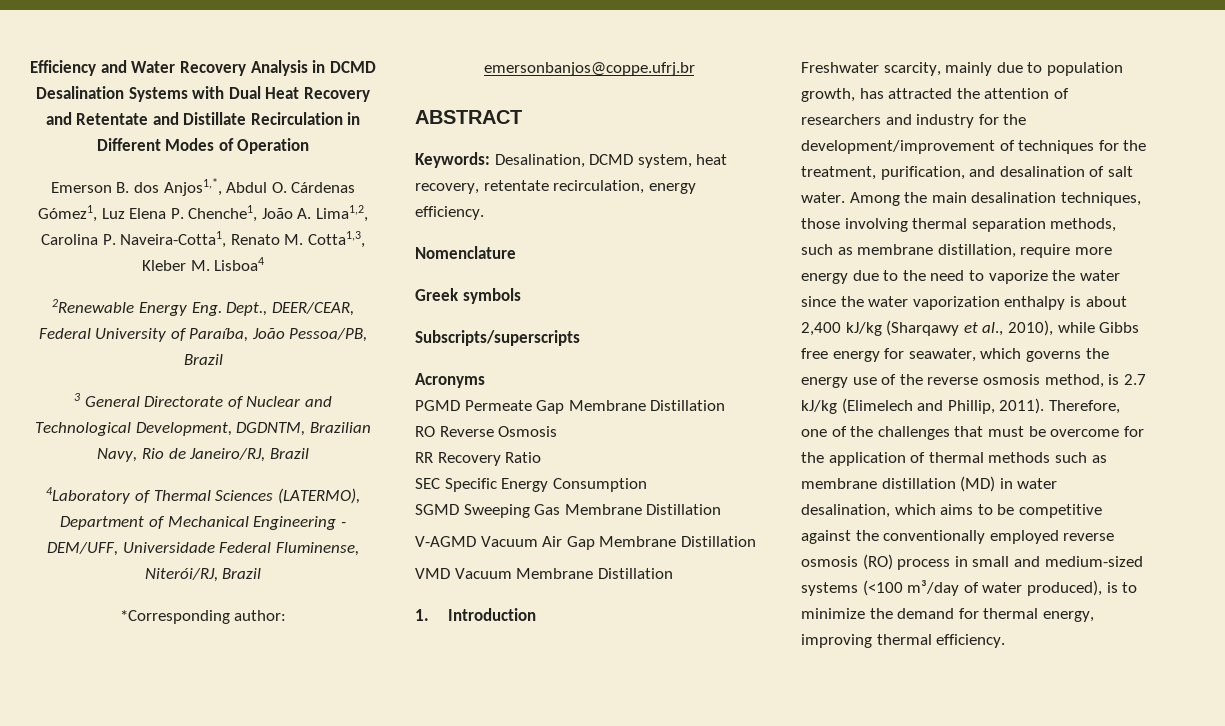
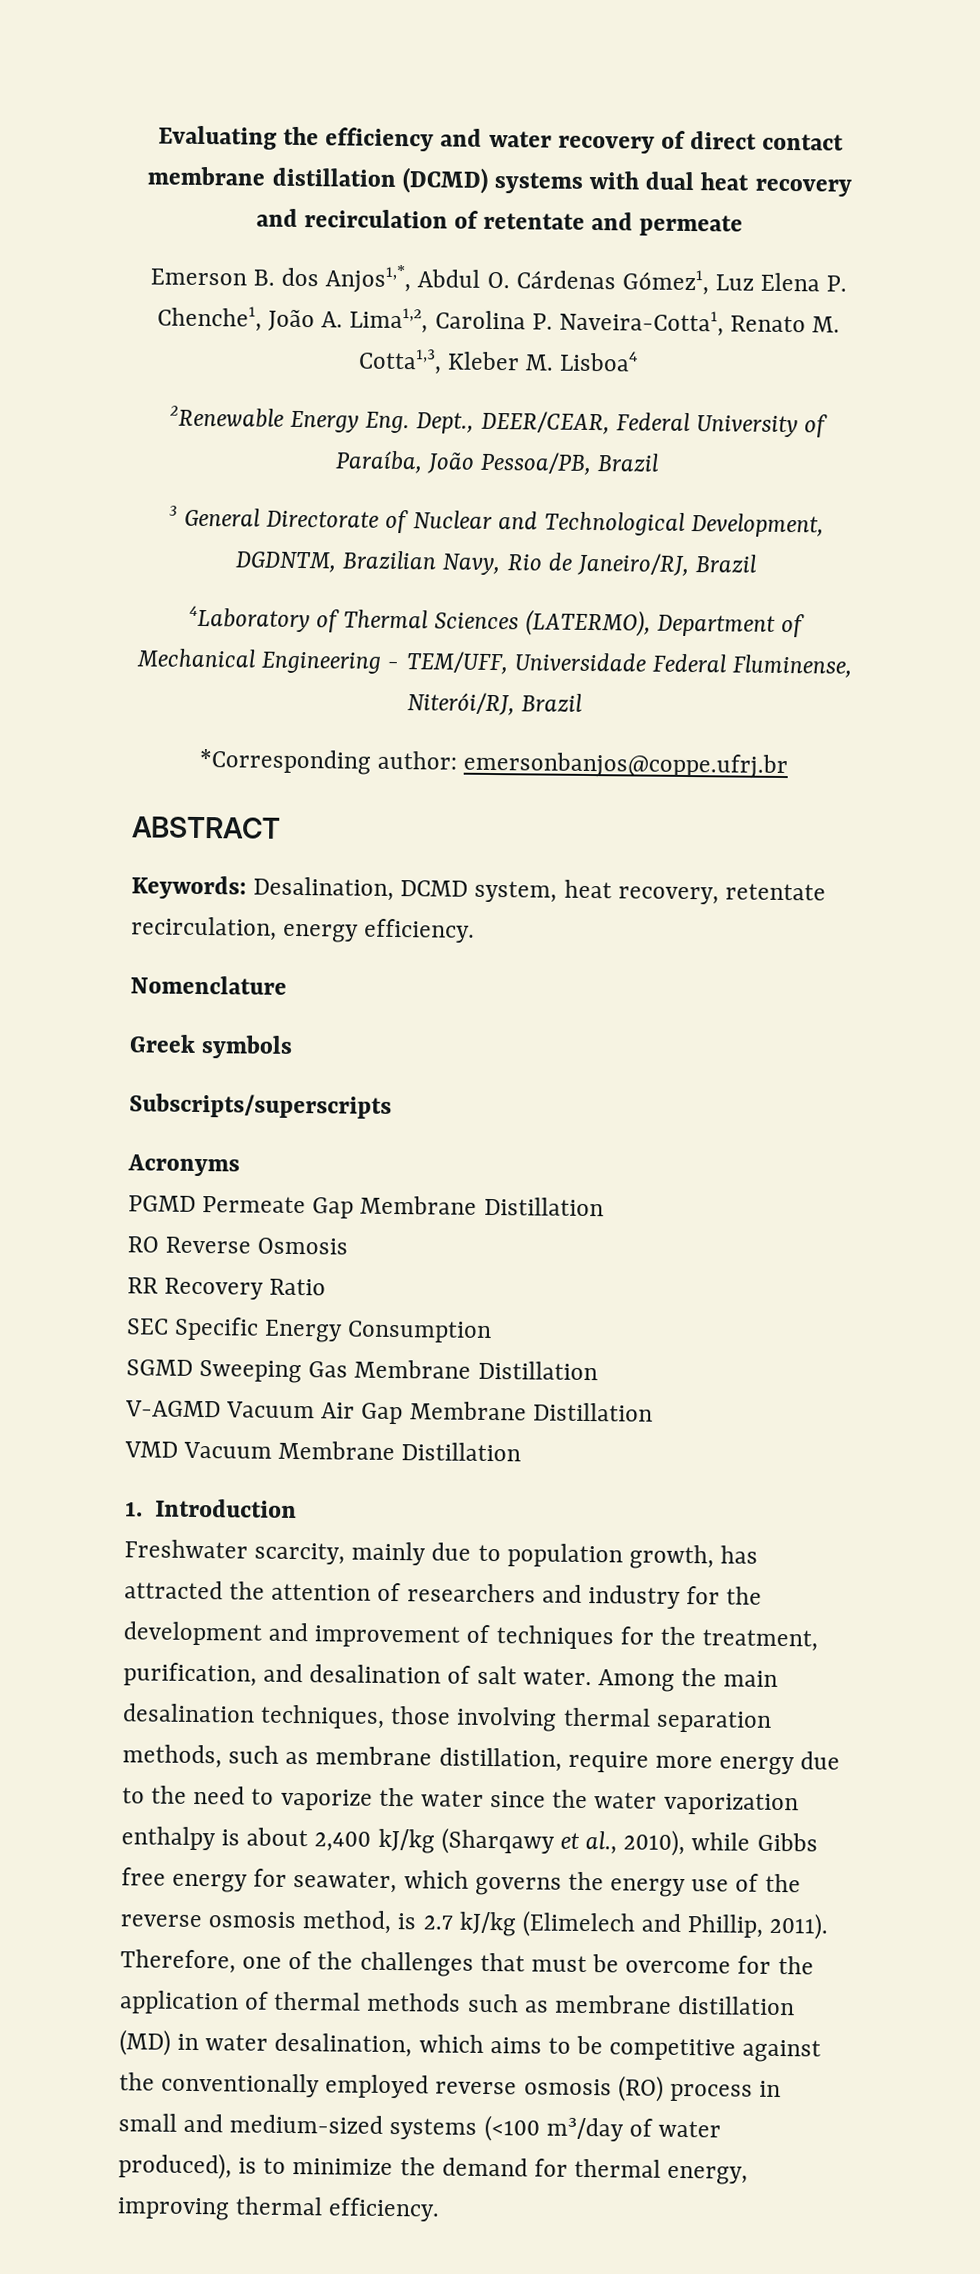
- Efficiency and Water Recovery Analysis in DCMD Desalination Systems with Dual Heat Recovery and Retentate and Distillate Recirculation in Different Modes of Operation
+ Evaluating the efficiency and water recovery of direct contact membrane distillation (DCMD) systems with dual heat recovery and recirculation of retentate and permeate
- 4Laboratory of Thermal Sciences (LATERMO), Department of Mechanical Engineering - DEM/UFF, Universidade Federal Fluminense, Niterói/RJ, Brazil
+ 4Laboratory of Thermal Sciences (LATERMO), Department of Mechanical Engineering - TEM/UFF, Universidade Federal Fluminense, Niterói/RJ, Brazil
- Freshwater scarcity, mainly due to population growth, has attracted the attention of researchers and industry for the development/improvement of techniques for the treatment, purification, and desalination of salt water.
+ Freshwater scarcity, mainly due to population growth, has attracted the attention of researchers and industry for the development and improvement of techniques for the treatment, purification, and desalination of salt water.

